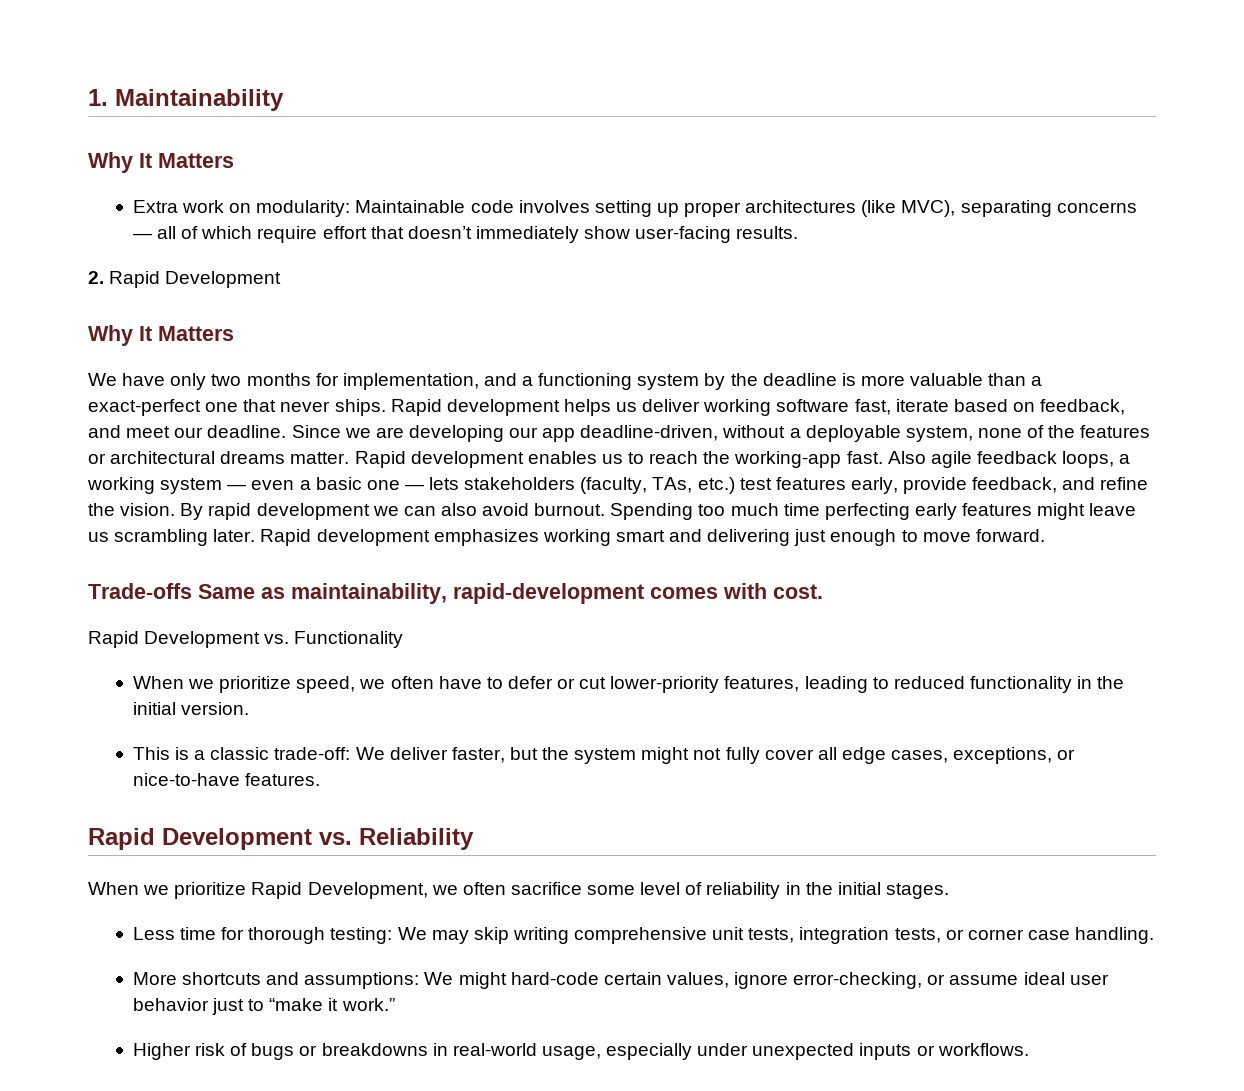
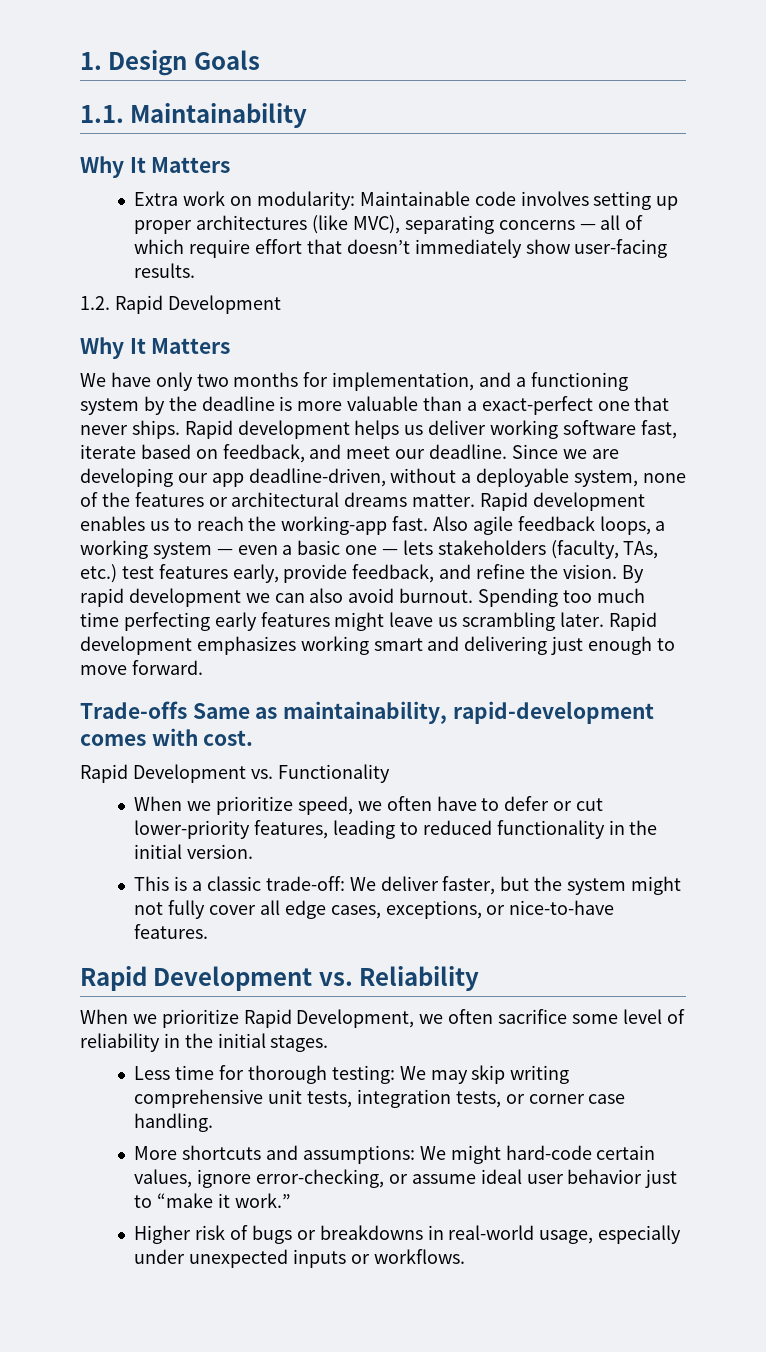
- 1. Maintainability
+ 1. Design Goals
+ 1.1. Maintainability
- 2. Rapid Development
+ 1.2. Rapid Development

